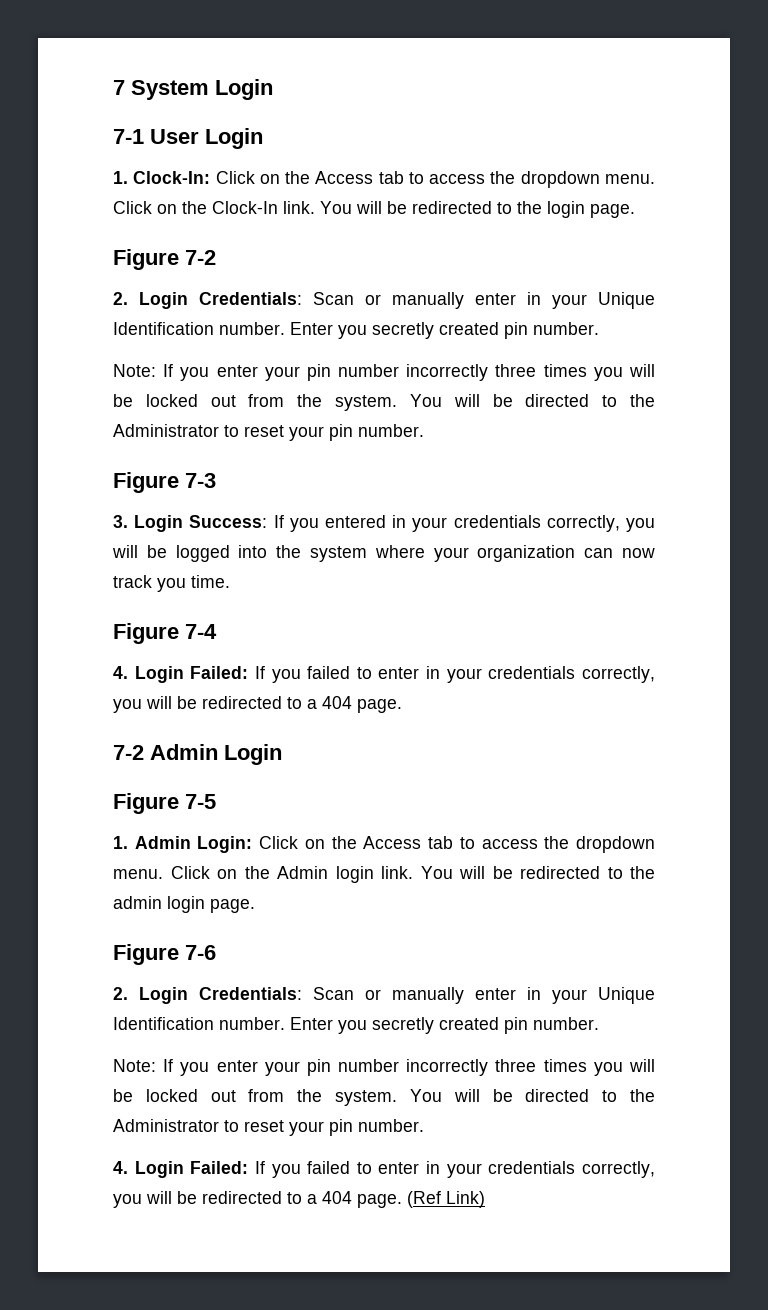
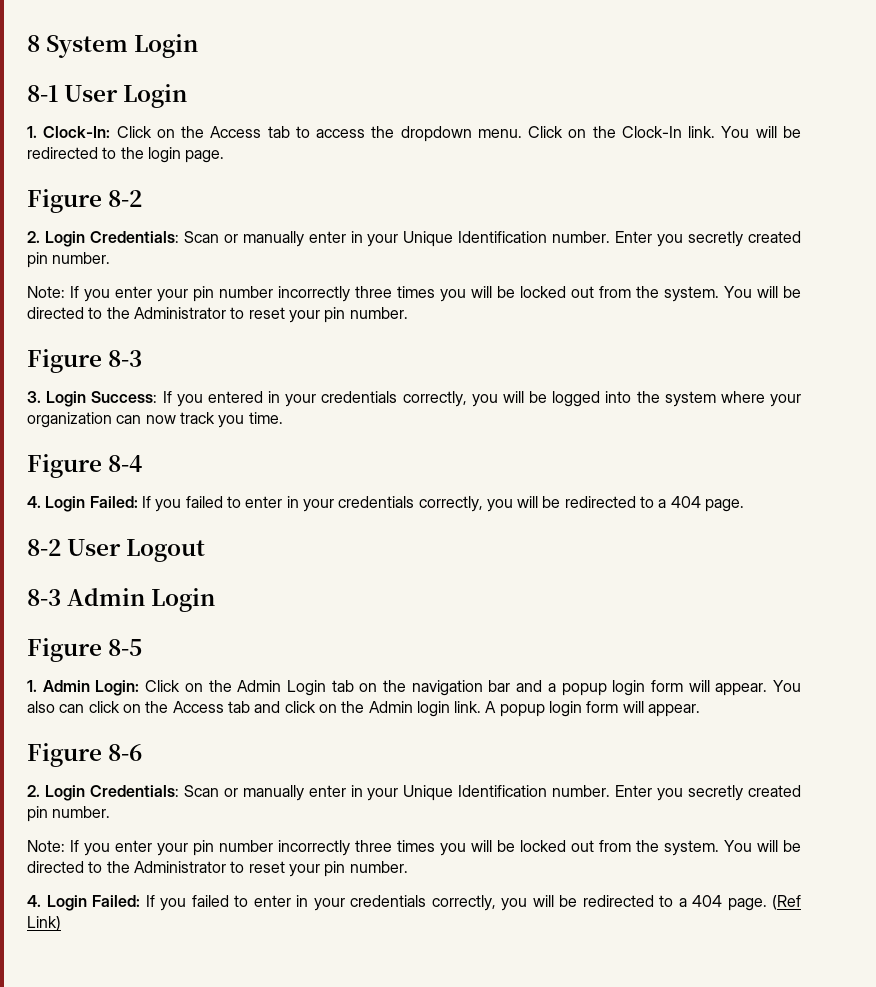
- 7 System Login
+ 8 System Login
- 7-1 User Login
+ 8-1 User Login
- Figure 7-2
+ Figure 8-2
- Figure 7-3
+ Figure 8-3
- Figure 7-4
+ Figure 8-4
- 7-2 Admin Login
+ 8-2 User Logout
+ 8-3 Admin Login
- Figure 7-5
+ Figure 8-5
- 1. Admin Login: Click on the Access tab to access the dropdown menu. Click on the Admin login link.
+ 1. Admin Login: Click on the Admin Login tab on the navigation bar and a popup login form will appear. You also can click on the Access tab and click on the Admin login link.
- You will be redirected to the admin login page.
- Figure 7-6
+ A popup login form will appear.
+ Figure 8-6

